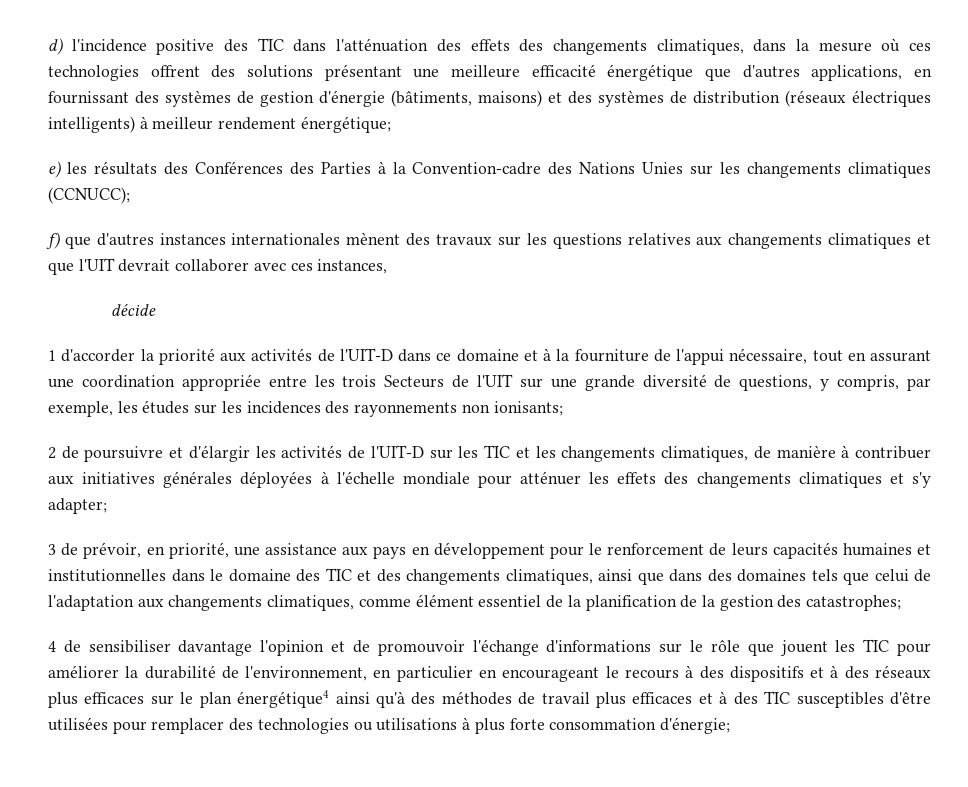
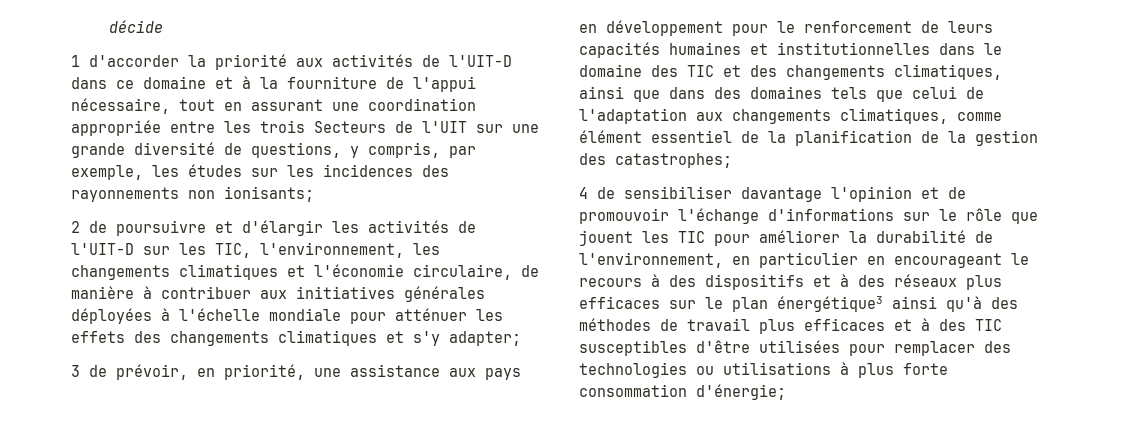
- d) l'incidence positive des TIC dans l'atténuation des effets des changements climatiques, dans la mesure où ces technologies offrent des solutions présentant une meilleure efficacité énergétique que d'autres applications, en fournissant des systèmes de gestion d'énergie (bâtiments, maisons) et des systèmes de distribution (réseaux électriques intelligents) à meilleur rendement énergétique;
- e) les résultats des Conférences des Parties à la Convention-cadre des Nations Unies sur les changements climatiques (CCNUCC);
- f) que d'autres instances internationales mènent des travaux sur les questions relatives aux changements climatiques et que l'UIT devrait collaborer avec ces instances,
- 2 de poursuivre et d'élargir les activités de l'UIT-D sur les TIC et les changements climatiques, de manière à contribuer aux initiatives générales déployées à l'échelle mondiale pour atténuer les effets des changements climatiques et s'y adapter;
+ 2 de poursuivre et d'élargir les activités de l'UIT-D sur les TIC, l'environnement, les changements climatiques et l'économie circulaire, de manière à contribuer aux initiatives générales déployées à l'échelle mondiale pour atténuer les effets des changements climatiques et s'y adapter;
- 4 de sensibiliser davantage l'opinion et de promouvoir l'échange d'informations sur le rôle que jouent les TIC pour améliorer la durabilité de l'environnement, en particulier en encourageant le recours à des dispositifs et à des réseaux plus efficaces sur le plan énergétique4 ainsi qu'à des méthodes de travail plus efficaces et à des TIC susceptibles d'être utilisées pour remplacer des technologies ou utilisations à plus forte consommation d'énergie;
+ 4 de sensibiliser davantage l'opinion et de promouvoir l'échange d'informations sur le rôle que jouent les TIC pour améliorer la durabilité de l'environnement, en particulier en encourageant le recours à des dispositifs et à des réseaux plus efficaces sur le plan énergétique3 ainsi qu'à des méthodes de travail plus efficaces et à des TIC susceptibles d'être utilisées pour remplacer des technologies ou utilisations à plus forte consommation d'énergie;

